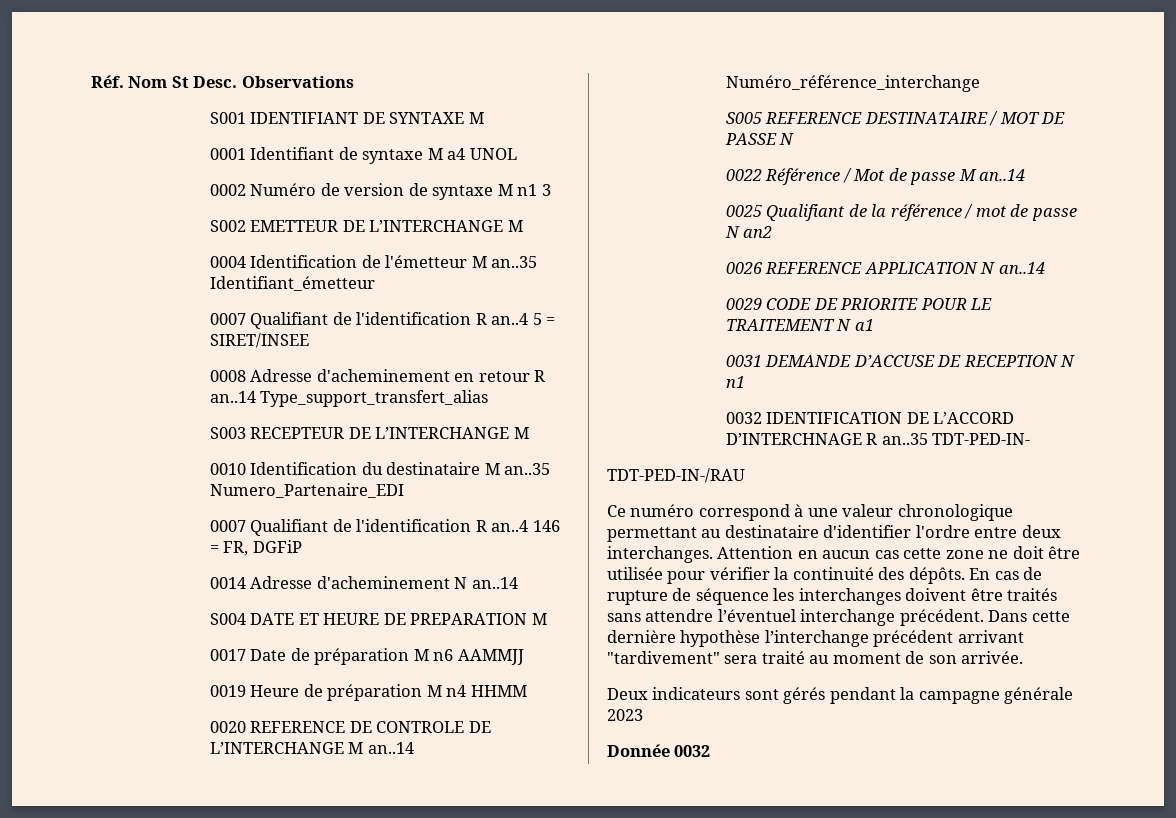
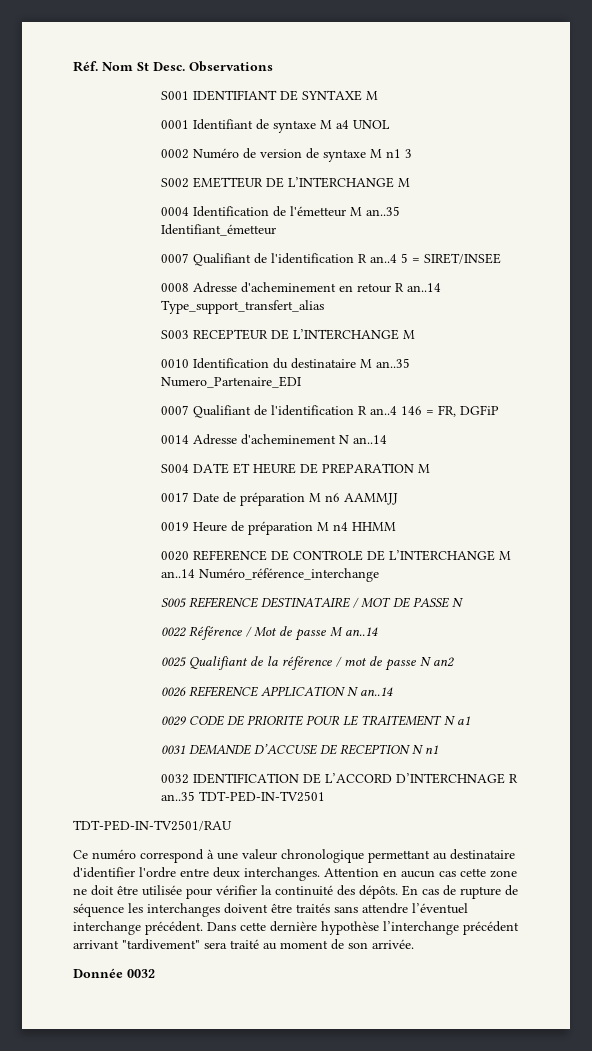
- 0032 IDENTIFICATION DE L’ACCORD D’INTERCHNAGE R an..35 TDT-PED-IN-
- TDT-PED-IN-/RAU
+ 0032 IDENTIFICATION DE L’ACCORD D’INTERCHNAGE R an..35 TDT-PED-IN-TV2501
+ TDT-PED-IN-TV2501/RAU
- Deux indicateurs sont gérés pendant la campagne générale 2023

